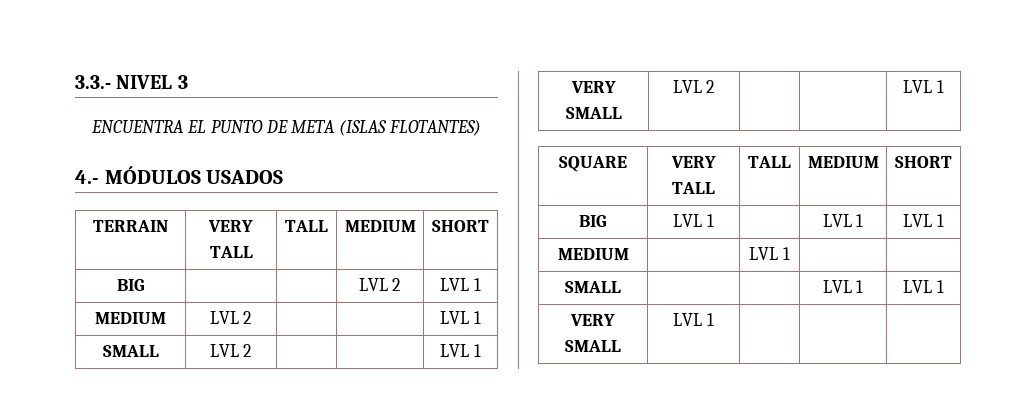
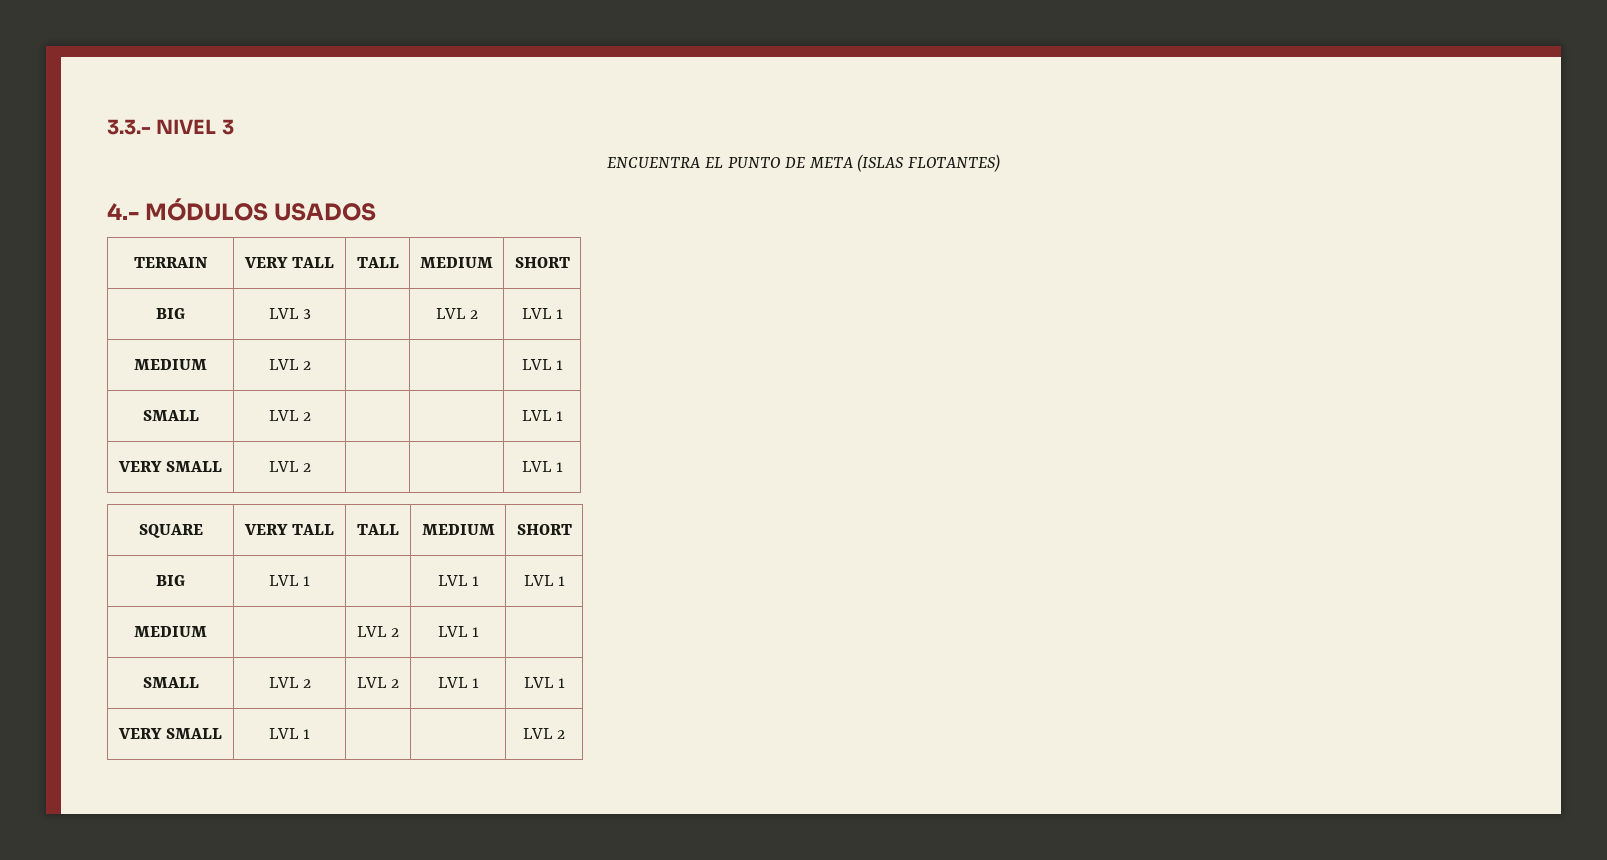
- BIG | | | LVL 2 | LVL 1
+ BIG | LVL 3 | | LVL 2 | LVL 1
- MEDIUM | | LVL 1 | |
- SMALL | | | LVL 1 | LVL 1
+ MEDIUM | | LVL 2 | LVL 1 |
+ SMALL | LVL 2 | LVL 2 | LVL 1 | LVL 1
- VERY SMALL | LVL 1 | | |
+ VERY SMALL | LVL 1 | | | LVL 2

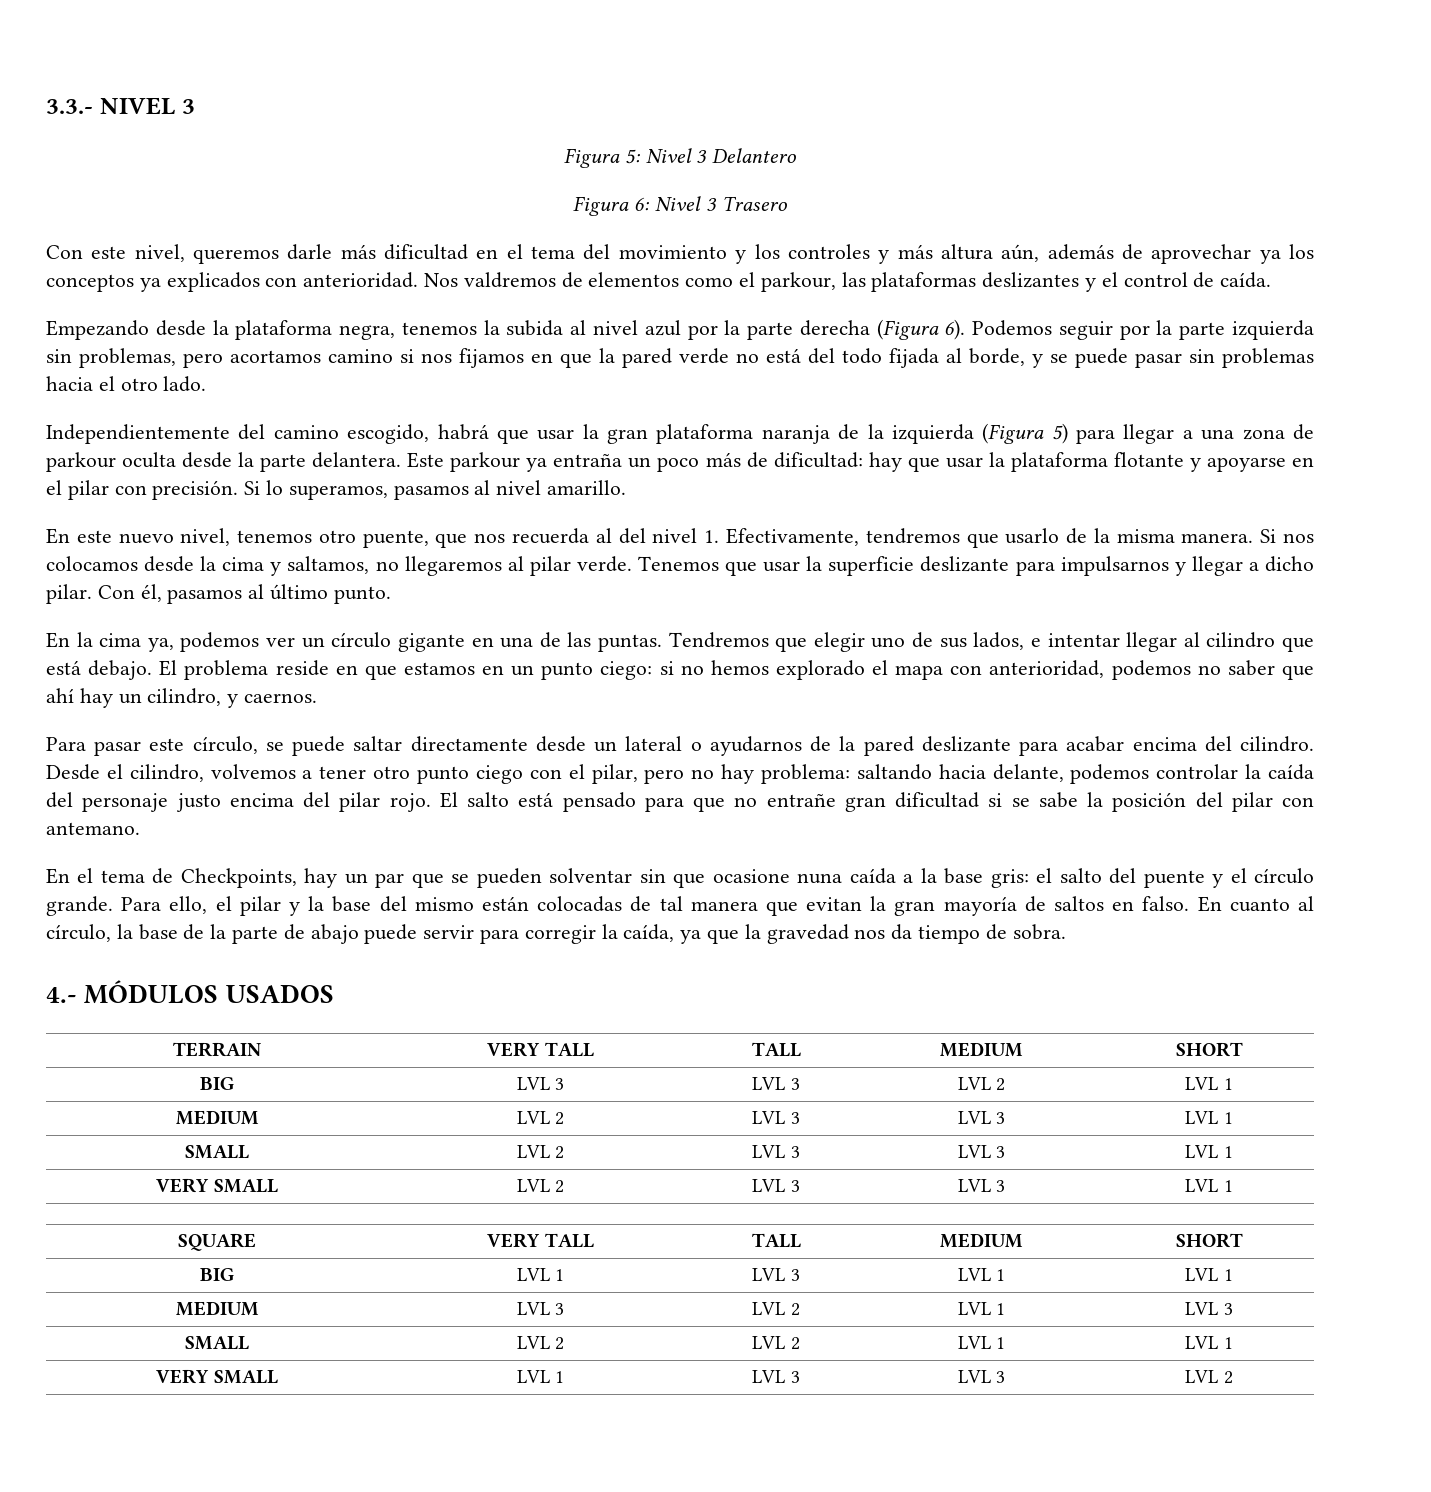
- ENCUENTRA EL PUNTO DE META (ISLAS FLOTANTES)
+ Figura 5: Nivel 3 Delantero
+ Figura 6: Nivel 3 Trasero
+ Con este nivel, queremos darle más dificultad en el tema del movimiento y los controles y más altura aún, además de aprovechar ya los conceptos ya explicados con anterioridad. Nos valdremos de elementos como el parkour, las plataformas deslizantes y el control de caída.
+ Empezando desde la plataforma negra, tenemos la subida al nivel azul por la parte derecha (Figura 6). Podemos seguir por la parte izquierda sin problemas, pero acortamos camino si nos fijamos en que la pared verde no está del todo fijada al borde, y se puede pasar sin problemas hacia el otro lado.
+ Independientemente del camino escogido, habrá que usar la gran plataforma naranja de la izquierda (Figura 5) para llegar a una zona de parkour oculta desde la parte delantera. Este parkour ya entraña un poco más de dificultad: hay que usar la plataforma flotante y apoyarse en el pilar con precisión. Si lo superamos, pasamos al nivel amarillo.
+ En este nuevo nivel, tenemos otro puente, que nos recuerda al del nivel 1. Efectivamente, tendremos que usarlo de la misma manera. Si nos colocamos desde la cima y saltamos, no llegaremos al pilar verde. Tenemos que usar la superficie deslizante para impulsarnos y llegar a dicho pilar. Con él, pasamos al último punto.
+ En la cima ya, podemos ver un círculo gigante en una de las puntas. Tendremos que elegir uno de sus lados, e intentar llegar al cilindro que está debajo. El problema reside en que estamos en un punto ciego: si no hemos explorado el mapa con anterioridad, podemos no saber que ahí hay un cilindro, y caernos.
+ Para pasar este círculo, se puede saltar directamente desde un lateral o ayudarnos de la pared deslizante para acabar encima del cilindro. Desde el cilindro, volvemos a tener otro punto ciego con el pilar, pero no hay problema: saltando hacia delante, podemos controlar la caída del personaje justo encima del pilar rojo. El salto está pensado para que no entrañe gran dificultad si se sabe la posición del pilar con antemano.
+ En el tema de Checkpoints, hay un par que se pueden solventar sin que ocasione nuna caída a la base gris: el salto del puente y el círculo grande. Para ello, el pilar y la base del mismo están colocadas de tal manera que evitan la gran mayoría de saltos en falso. En cuanto al círculo, la base de la parte de abajo puede servir para corregir la caída, ya que la gravedad nos da tiempo de sobra.
- BIG | LVL 3 | | LVL 2 | LVL 1
+ BIG | LVL 3 | LVL 3 | LVL 2 | LVL 1
- MEDIUM | LVL 2 | | | LVL 1
- SMALL | LVL 2 | | | LVL 1
+ MEDIUM | LVL 2 | LVL 3 | LVL 3 | LVL 1
+ SMALL | LVL 2 | LVL 3 | LVL 3 | LVL 1
- VERY SMALL | LVL 2 | | | LVL 1
+ VERY SMALL | LVL 2 | LVL 3 | LVL 3 | LVL 1
- BIG | LVL 1 | | LVL 1 | LVL 1
+ BIG | LVL 1 | LVL 3 | LVL 1 | LVL 1
- MEDIUM | | LVL 2 | LVL 1 |
+ MEDIUM | LVL 3 | LVL 2 | LVL 1 | LVL 3
- VERY SMALL | LVL 1 | | | LVL 2
+ VERY SMALL | LVL 1 | LVL 3 | LVL 3 | LVL 2

